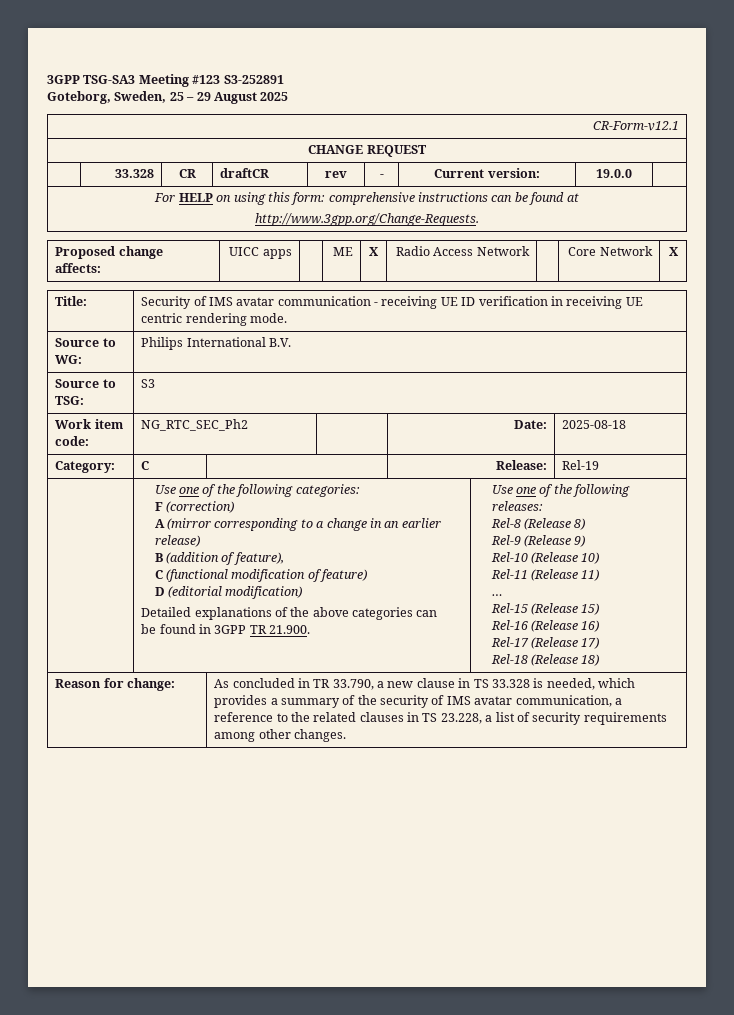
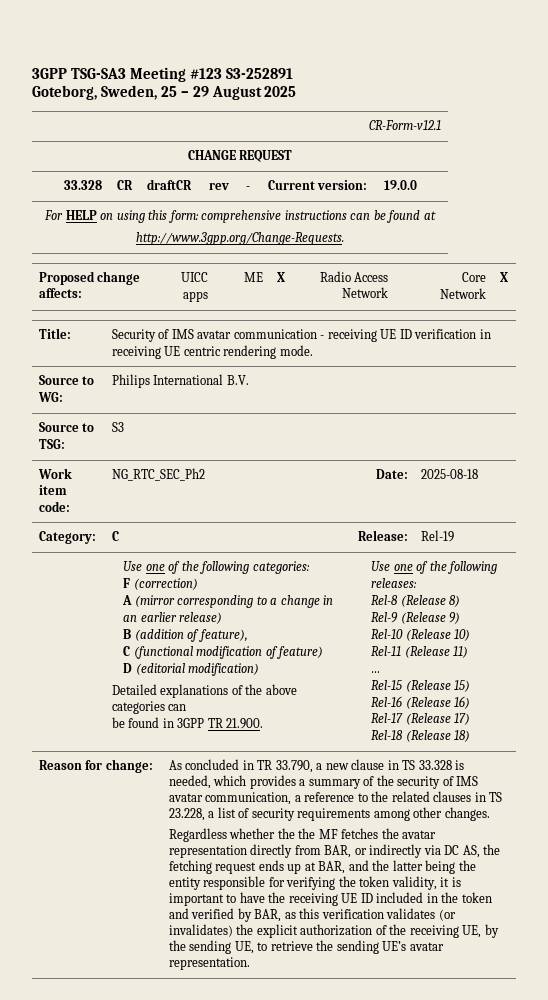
+ Regardless whether the the MF fetches the avatar representation directly from BAR, or indirectly via DC AS, the fetching request ends up at BAR, and the latter being the entity responsible for verifying the token validity, it is important to have the receiving UE ID included in the token and verified by BAR, as this verification validates (or invalidates) the explicit authorization of the receiving UE, by the sending UE, to retrieve the sending UE’s avatar representation.

